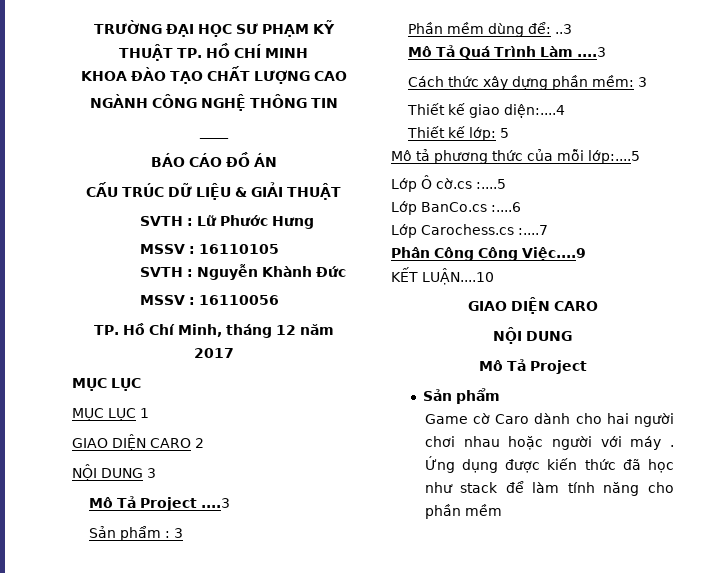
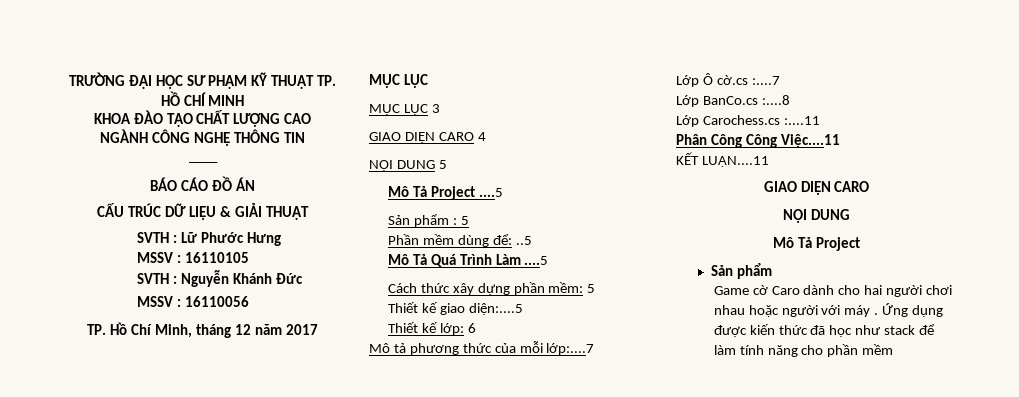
- SVTH : Nguyễn Khành Đức
+ SVTH : Nguyễn Khánh Đức
- MỤC LỤC 1
- GIAO DIỆN CARO 2
- NỘI DUNG 3
- Mô Tả Project ....3
+ MỤC LỤC 3
+ GIAO DIỆN CARO 4
+ NỘI DUNG 5
+ Mô Tả Project ....5
- Sản phẩm : 3
+ Sản phẩm : 5
- Phần mềm dùng để: ..3
+ Phần mềm dùng để: ..5
- Mô Tả Quá Trình Làm ....3
+ Mô Tả Quá Trình Làm ....5
- Cách thức xây dựng phần mềm: 3
+ Cách thức xây dựng phần mềm: 5
- Thiết kế giao diện:....4
+ Thiết kế giao diện:....5
- Thiết kế lớp: 5
+ Thiết kế lớp: 6
- Mô tả phương thức của mỗi lớp:....5
+ Mô tả phương thức của mỗi lớp:....7
- Lớp Ô cờ.cs :....5
+ Lớp Ô cờ.cs :....7
- Lớp BanCo.cs :....6
+ Lớp BanCo.cs :....8
- Lớp Carochess.cs :....7
+ Lớp Carochess.cs :....11
- Phân Công Công Việc....9
+ Phân Công Công Việc....11
- KẾT LUẬN....10
+ KẾT LUẬN....11

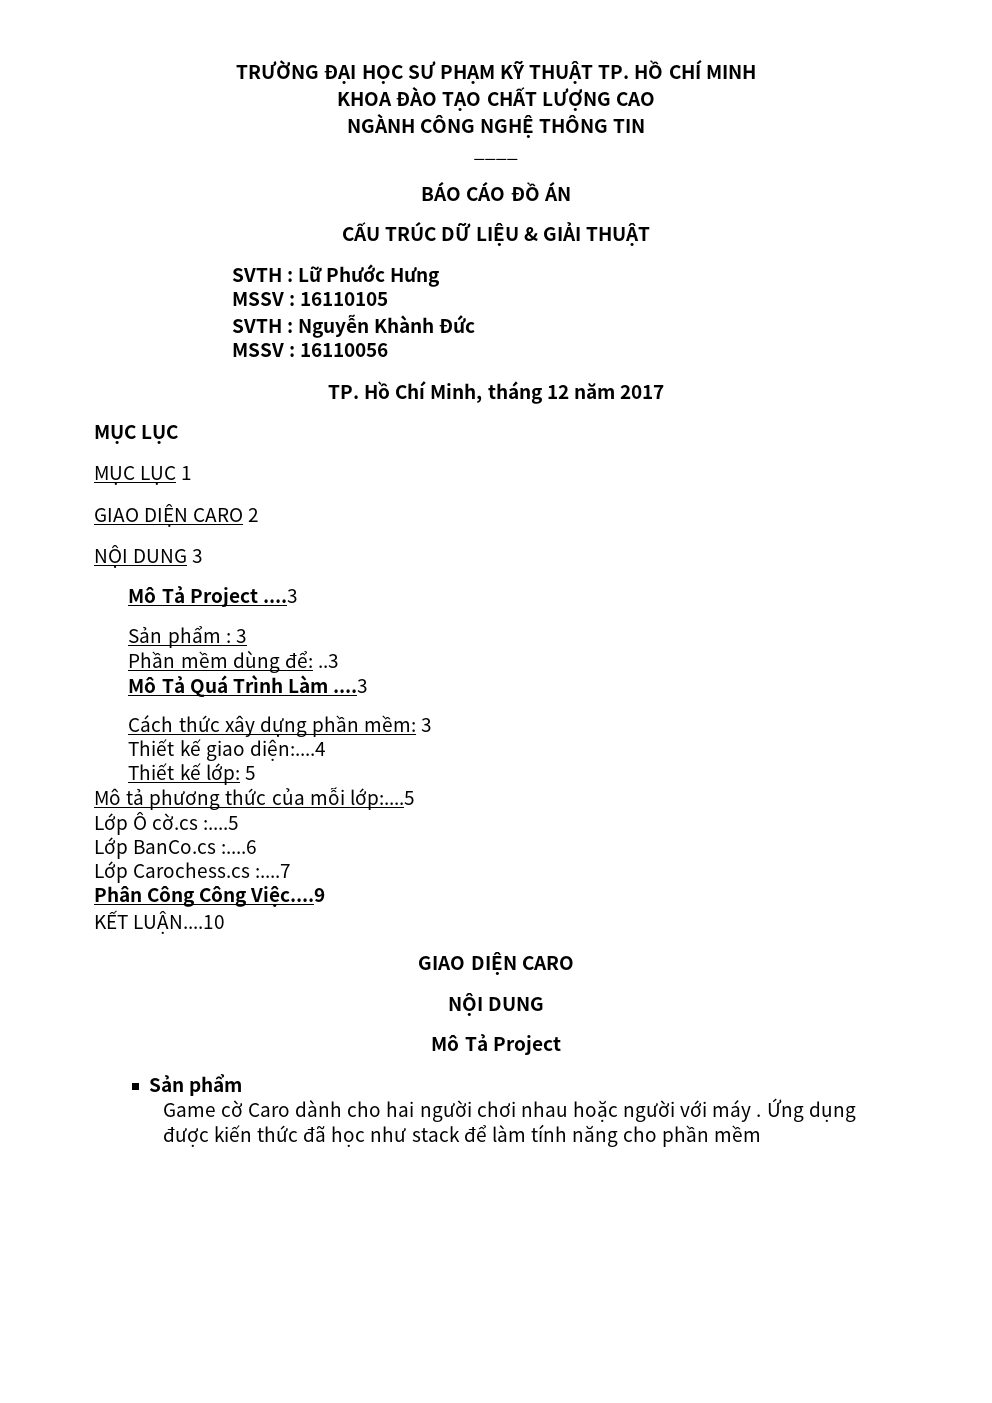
- SVTH : Nguyễn Khánh Đức
+ SVTH : Nguyễn Khành Đức
- MỤC LỤC 3
- GIAO DIỆN CARO 4
- NỘI DUNG 5
- Mô Tả Project ....5
+ MỤC LỤC 1
+ GIAO DIỆN CARO 2
+ NỘI DUNG 3
+ Mô Tả Project ....3
- Sản phẩm : 5
+ Sản phẩm : 3
- Phần mềm dùng để: ..5
+ Phần mềm dùng để: ..3
- Mô Tả Quá Trình Làm ....5
+ Mô Tả Quá Trình Làm ....3
- Cách thức xây dựng phần mềm: 5
+ Cách thức xây dựng phần mềm: 3
- Thiết kế giao diện:....5
+ Thiết kế giao diện:....4
- Thiết kế lớp: 6
+ Thiết kế lớp: 5
- Mô tả phương thức của mỗi lớp:....7
+ Mô tả phương thức của mỗi lớp:....5
- Lớp Ô cờ.cs :....7
+ Lớp Ô cờ.cs :....5
- Lớp BanCo.cs :....8
+ Lớp BanCo.cs :....6
- Lớp Carochess.cs :....11
+ Lớp Carochess.cs :....7
- Phân Công Công Việc....11
+ Phân Công Công Việc....9
- KẾT LUẬN....11
+ KẾT LUẬN....10

